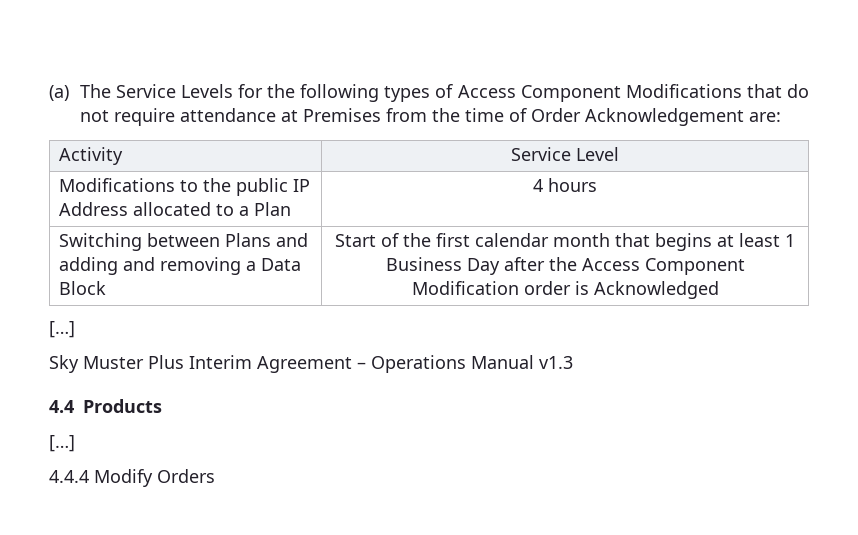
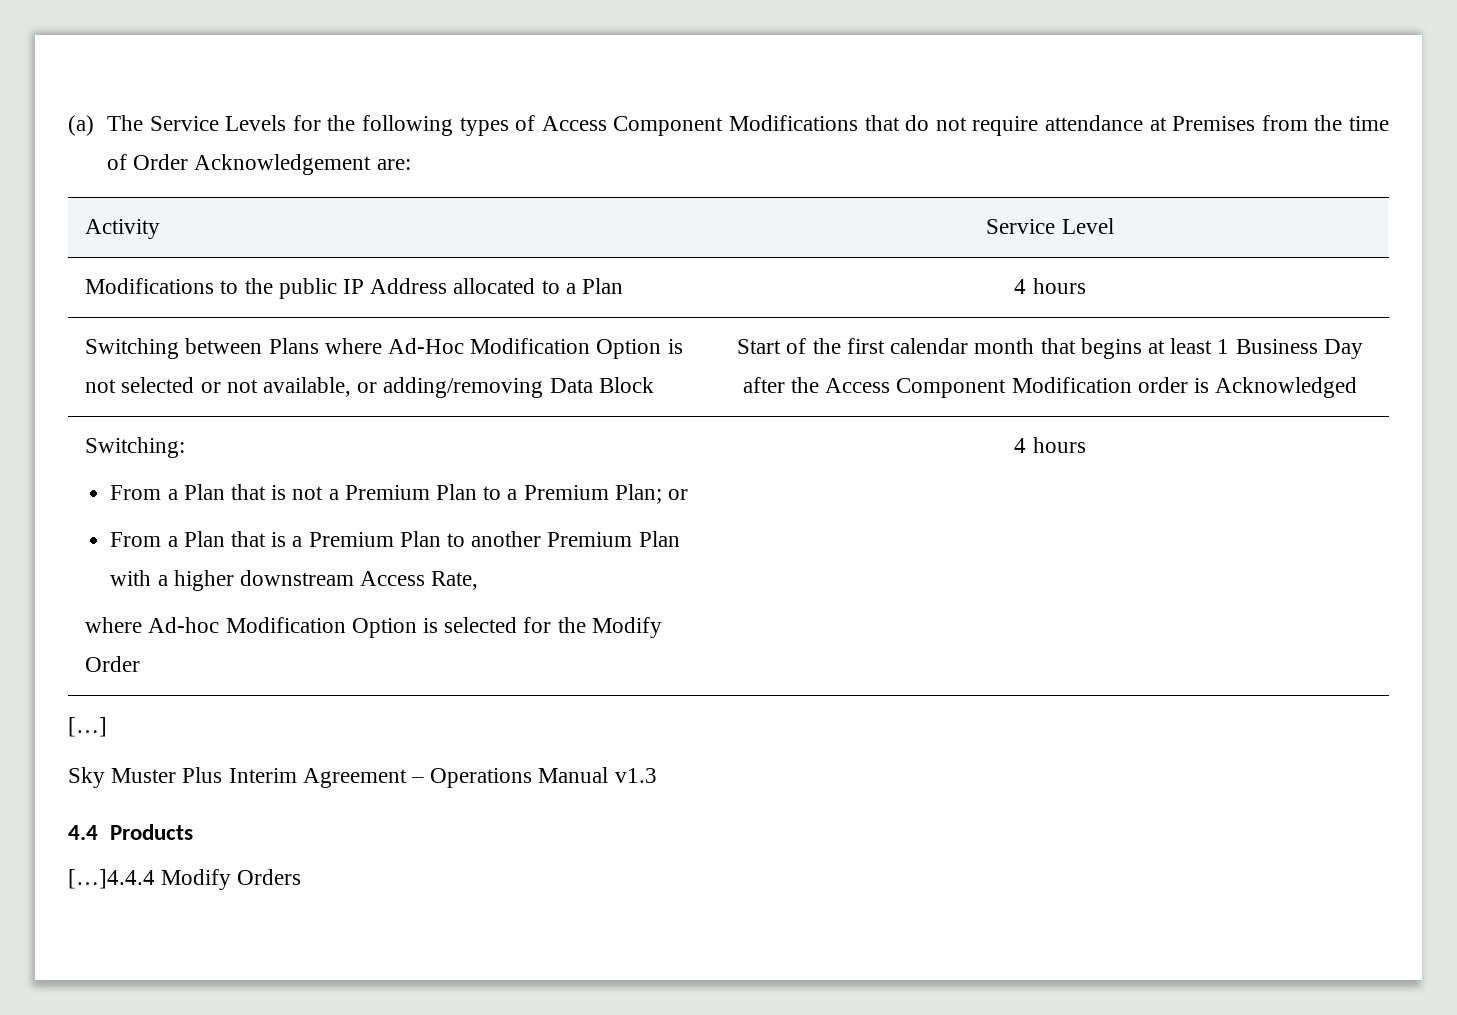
- Switching between Plans and adding and removing a Data Block | Start of the first calendar month that begins at least 1 Business Day after the Access Component Modification order is Acknowledged
+ Switching between Plans where Ad-Hoc Modification Option is not selected or not available, or adding/removing Data Block | Start of the first calendar month that begins at least 1 Business Day after the Access Component Modification order is Acknowledged
+ Switching:
+ From a Plan that is not a Premium Plan to a Premium Plan; or
+ From a Plan that is a Premium Plan to another Premium Plan with a higher downstream Access Rate,
+ where Ad-hoc Modification Option is selected for the Modify Order | 4 hours
  4.4 Products
- […]
- 4.4.4 Modify Orders
+ […]4.4.4 Modify Orders

